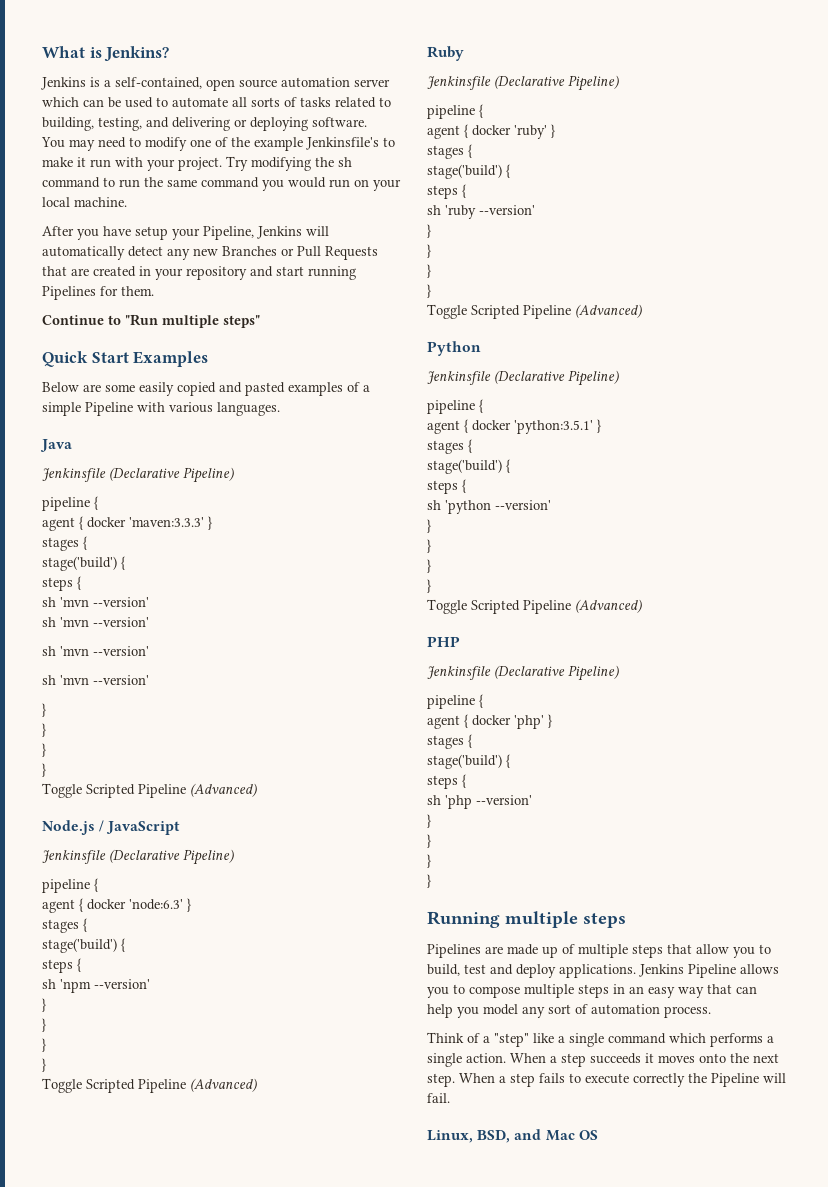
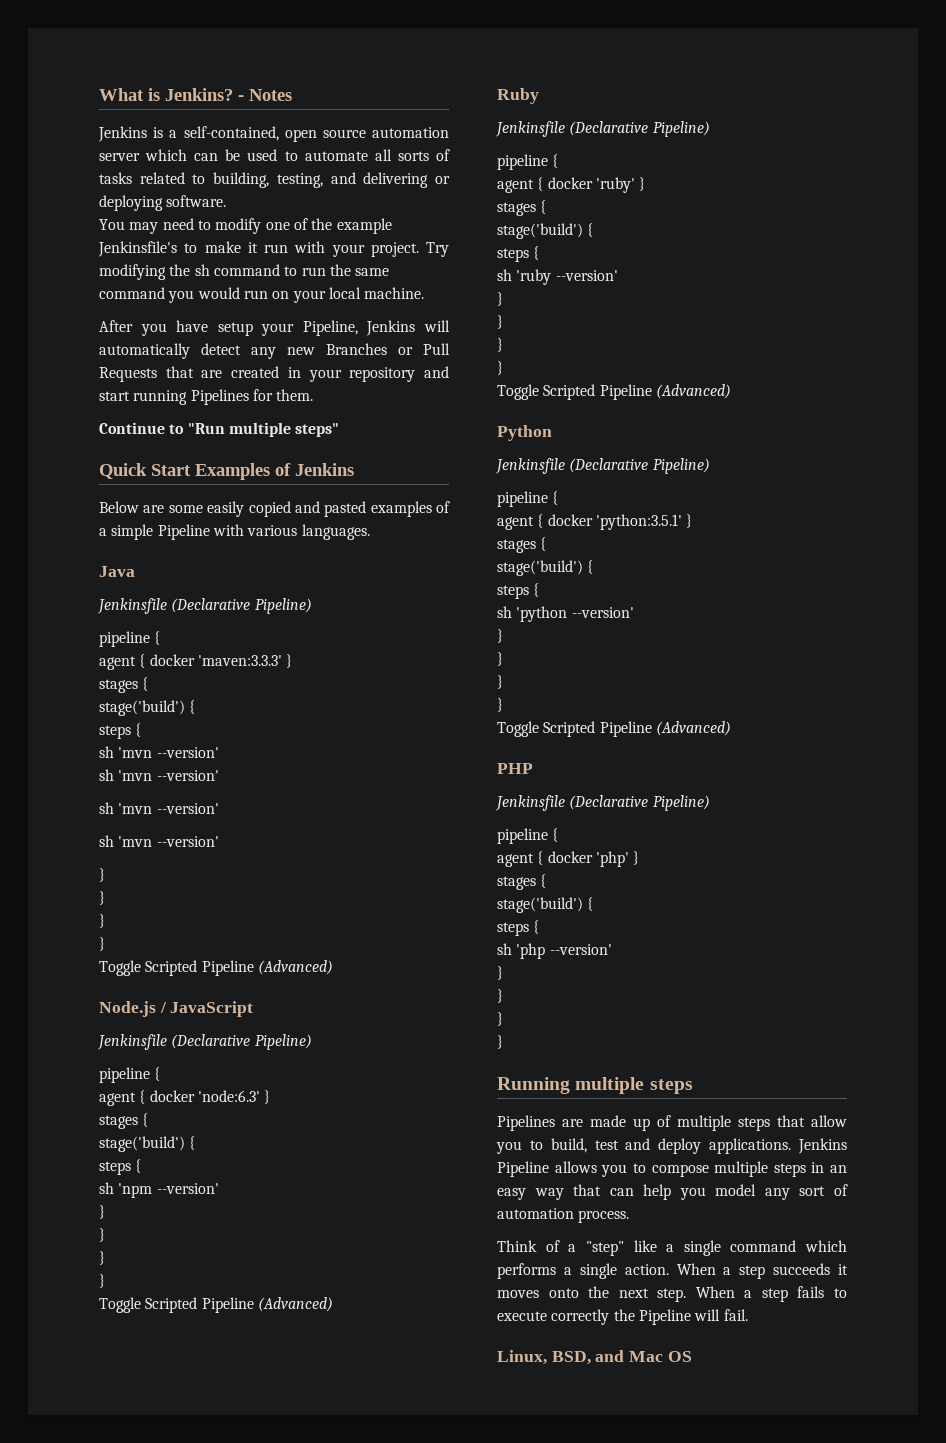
+ - Notes
- Quick Start Examples
+ Quick Start Examples of Jenkins

